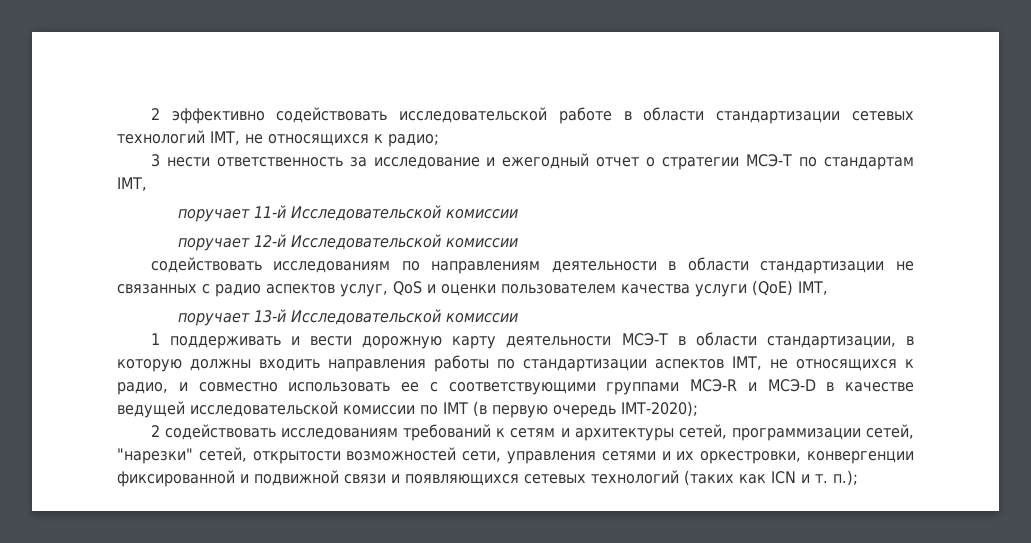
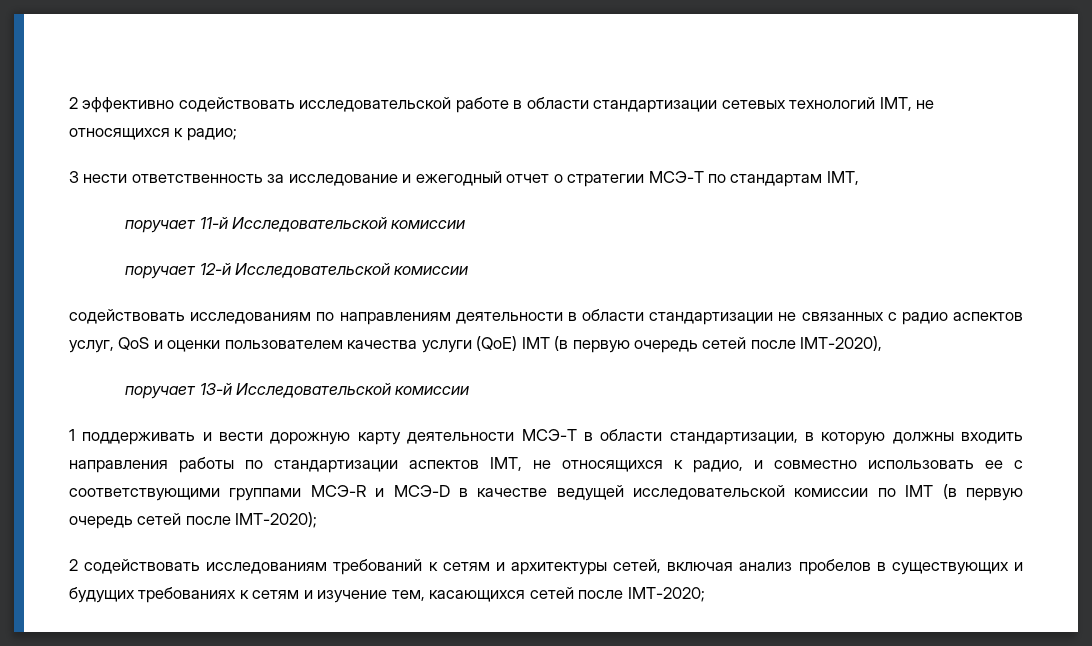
- содействовать исследованиям по направлениям деятельности в области стандартизации не связанных с радио аспектов услуг, QoS и оценки пользователем качества услуги (QoE) IMT,
+ содействовать исследованиям по направлениям деятельности в области стандартизации не связанных с радио аспектов услуг, QoS и оценки пользователем качества услуги (QoE) IMT (в первую очередь сетей после IMT-2020),
- 1 поддерживать и вести дорожную карту деятельности МСЭ-Т в области стандартизации, в которую должны входить направления работы по стандартизации аспектов IMT, не относящихся к радио, и совместно использовать ее с соответствующими группами МСЭ-R и МСЭ-D в качестве ведущей исследовательской комиссии по IMT (в первую очередь IMT-2020);
+ 1 поддерживать и вести дорожную карту деятельности МСЭ-Т в области стандартизации, в которую должны входить направления работы по стандартизации аспектов IMT, не относящихся к радио, и совместно использовать ее с соответствующими группами МСЭ-R и МСЭ-D в качестве ведущей исследовательской комиссии по IMT (в первую очередь сетей после IMT-2020);
- 2 содействовать исследованиям требований к сетям и архитектуры сетей, программизации сетей, "нарезки" сетей, открытости возможностей сети, управления сетями и их оркестровки, конвергенции фиксированной и подвижной связи и появляющихся сетевых технологий (таких как ICN и т. п.);
+ 2 содействовать исследованиям требований к сетям и архитектуры сетей, включая анализ пробелов в существующих и будущих требованиях к сетям и изучение тем, касающихся сетей после IMT-2020;

